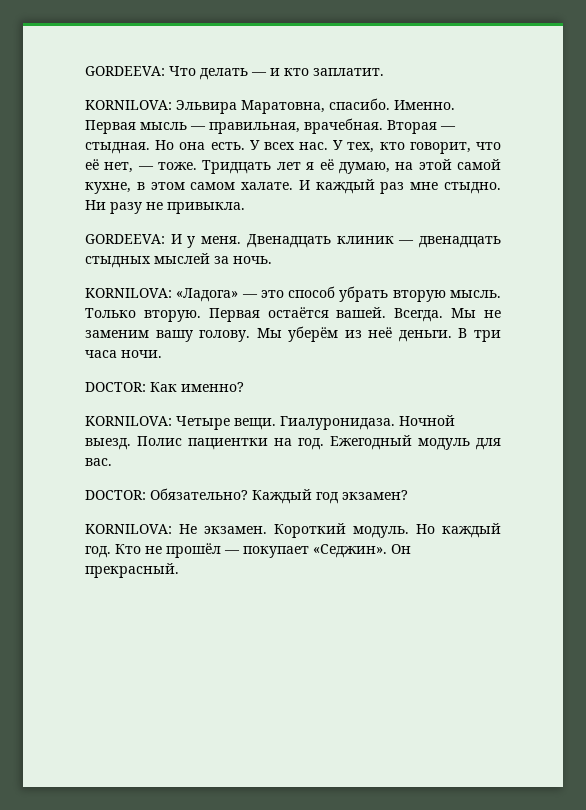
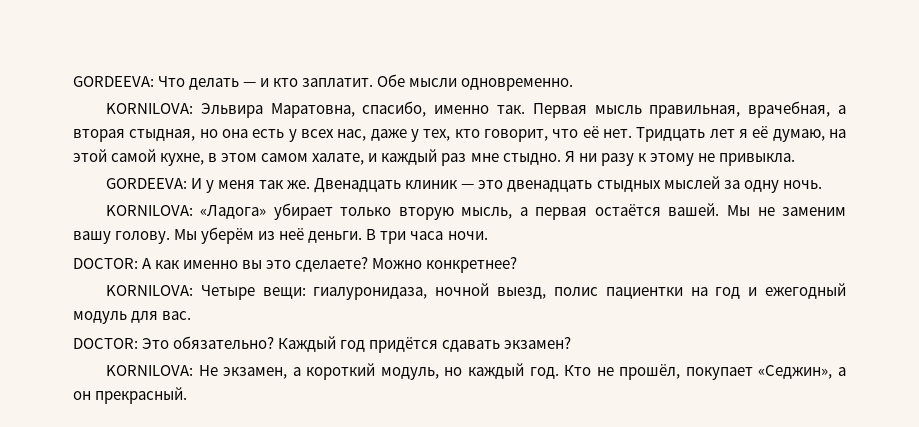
+ Обе мысли одновременно.
- KORNILOVA: Эльвира Маратовна, спасибо. Именно. Первая мысль — правильная, врачебная. Вторая — стыдная. Но она есть. У всех нас. У тех, кто говорит, что её нет, — тоже.
+ KORNILOVA: Эльвира Маратовна, спасибо, именно так. Первая мысль правильная, врачебная, а вторая стыдная, но она есть у всех нас, даже у тех, кто говорит, что её нет.
- Тридцать лет я её думаю, на этой самой кухне, в этом самом халате. И каждый раз мне стыдно.
+ Тридцать лет я её думаю, на этой самой кухне, в этом самом халате, и каждый раз мне стыдно.
- Ни разу не привыкла.
+ Я ни разу к этому не привыкла.
- GORDEEVA: И у меня.
+ GORDEEVA: И у меня так же.
- Двенадцать клиник — двенадцать стыдных мыслей за ночь.
+ Двенадцать клиник — это двенадцать стыдных мыслей за одну ночь.
- KORNILOVA: «Ладога» — это способ убрать вторую мысль. Только вторую. Первая остаётся вашей.
+ KORNILOVA: «Ладога» убирает только вторую мысль, а первая остаётся вашей.
- Всегда.
- DOCTOR: Как именно?
- KORNILOVA: Четыре вещи. Гиалуронидаза. Ночной выезд. Полис пациентки на год. Ежегодный модуль для вас.
- DOCTOR: Обязательно? Каждый год экзамен?
- KORNILOVA: Не экзамен. Короткий модуль. Но каждый год. Кто не прошёл — покупает «Седжин». Он прекрасный.
+ DOCTOR: А как именно вы это сделаете? Можно конкретнее?
+ KORNILOVA: Четыре вещи: гиалуронидаза, ночной выезд, полис пациентки на год и ежегодный модуль для вас.
+ DOCTOR: Это обязательно? Каждый год придётся сдавать экзамен?
+ KORNILOVA: Не экзамен, а короткий модуль, но каждый год. Кто не прошёл, покупает «Седжин», а он прекрасный.

